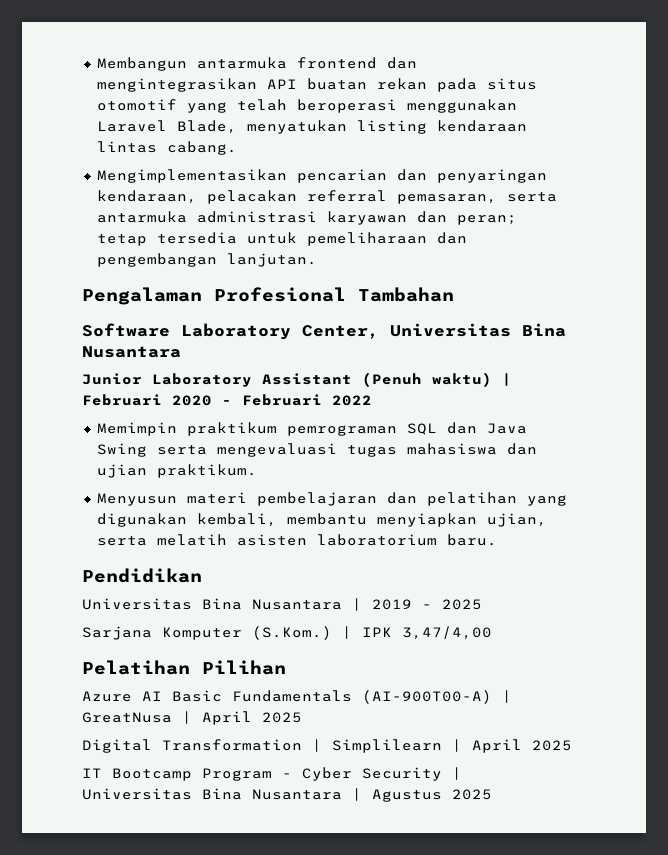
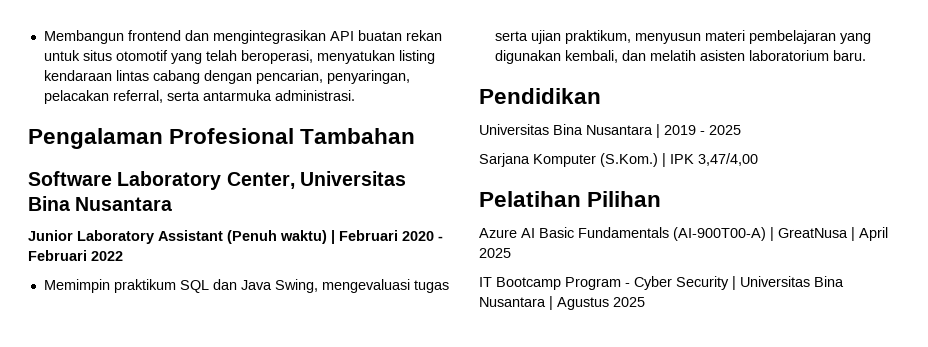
- Membangun antarmuka frontend dan mengintegrasikan API buatan rekan pada situs otomotif yang telah beroperasi menggunakan Laravel Blade, menyatukan listing kendaraan lintas cabang.
- Mengimplementasikan pencarian dan penyaringan kendaraan, pelacakan referral pemasaran, serta antarmuka administrasi karyawan dan peran; tetap tersedia untuk pemeliharaan dan pengembangan lanjutan.
+ Membangun frontend dan mengintegrasikan API buatan rekan untuk situs otomotif yang telah beroperasi, menyatukan listing kendaraan lintas cabang dengan pencarian, penyaringan, pelacakan referral, serta antarmuka administrasi.
- Memimpin praktikum pemrograman SQL dan Java Swing serta mengevaluasi tugas mahasiswa dan ujian praktikum.
- Menyusun materi pembelajaran dan pelatihan yang digunakan kembali, membantu menyiapkan ujian, serta melatih asisten laboratorium baru.
+ Memimpin praktikum SQL dan Java Swing, mengevaluasi tugas serta ujian praktikum, menyusun materi pembelajaran yang digunakan kembali, dan melatih asisten laboratorium baru.
- Digital Transformation | Simplilearn | April 2025

